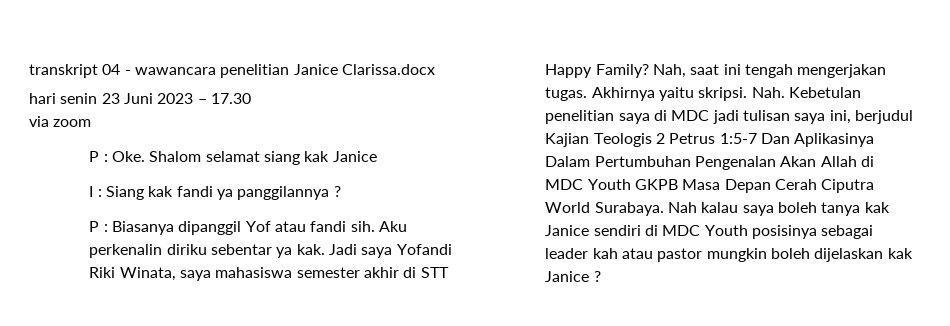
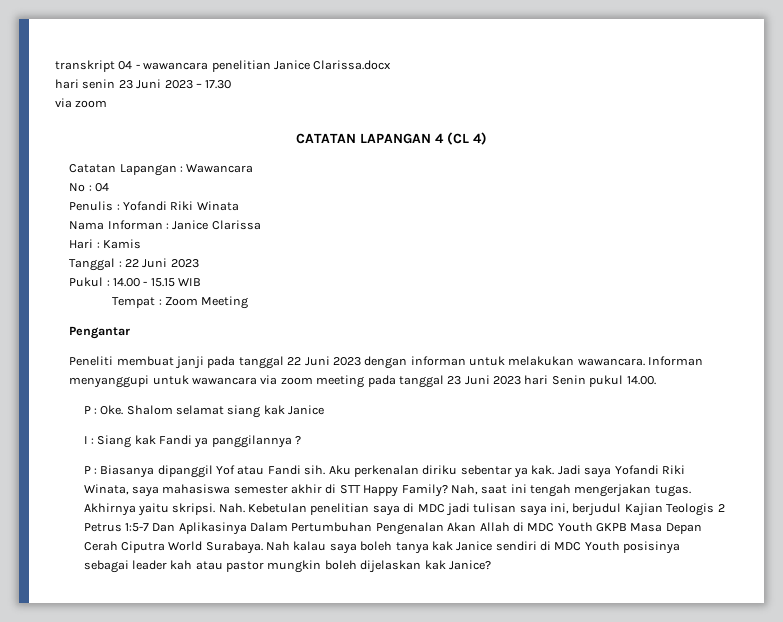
+ CATATAN LAPANGAN 4 (CL 4)
+ Catatan Lapangan : Wawancara
+ No : 04
+ Penulis : Yofandi Riki Winata
+ Nama Informan : Janice Clarissa
+ Hari : Kamis
+ Tanggal : 22 Juni 2023
+ Pukul : 14.00 - 15.15 WIB
+ Tempat : Zoom Meeting
+ Pengantar
+ Peneliti membuat janji pada tanggal 22 Juni 2023 dengan informan untuk melakukan wawancara. Informan menyanggupi untuk wawancara via zoom meeting pada tanggal 23 Juni 2023 hari Senin pukul 14.00.
- I : Siang kak fandi ya panggilannya ?
+ I : Siang kak Fandi ya panggilannya ?
- P : Biasanya dipanggil Yof atau fandi sih.
+ P : Biasanya dipanggil Yof atau Fandi sih.
- Aku perkenalin diriku sebentar ya kak.
+ Aku perkenalan diriku sebentar ya kak.
- Nah kalau saya boleh tanya kak Janice sendiri di MDC Youth posisinya sebagai leader kah atau pastor mungkin boleh dijelaskan kak Janice ?
+ Nah kalau saya boleh tanya kak Janice sendiri di MDC Youth posisinya sebagai leader kah atau pastor mungkin boleh dijelaskan kak Janice?

